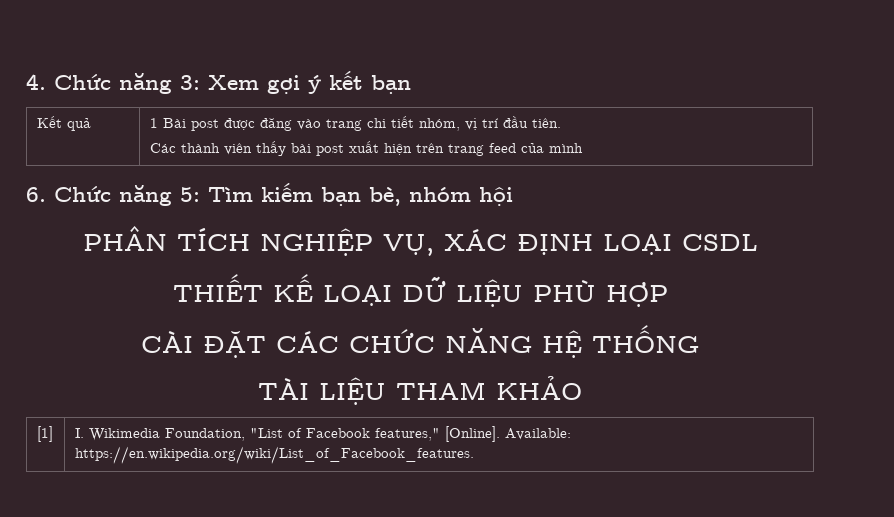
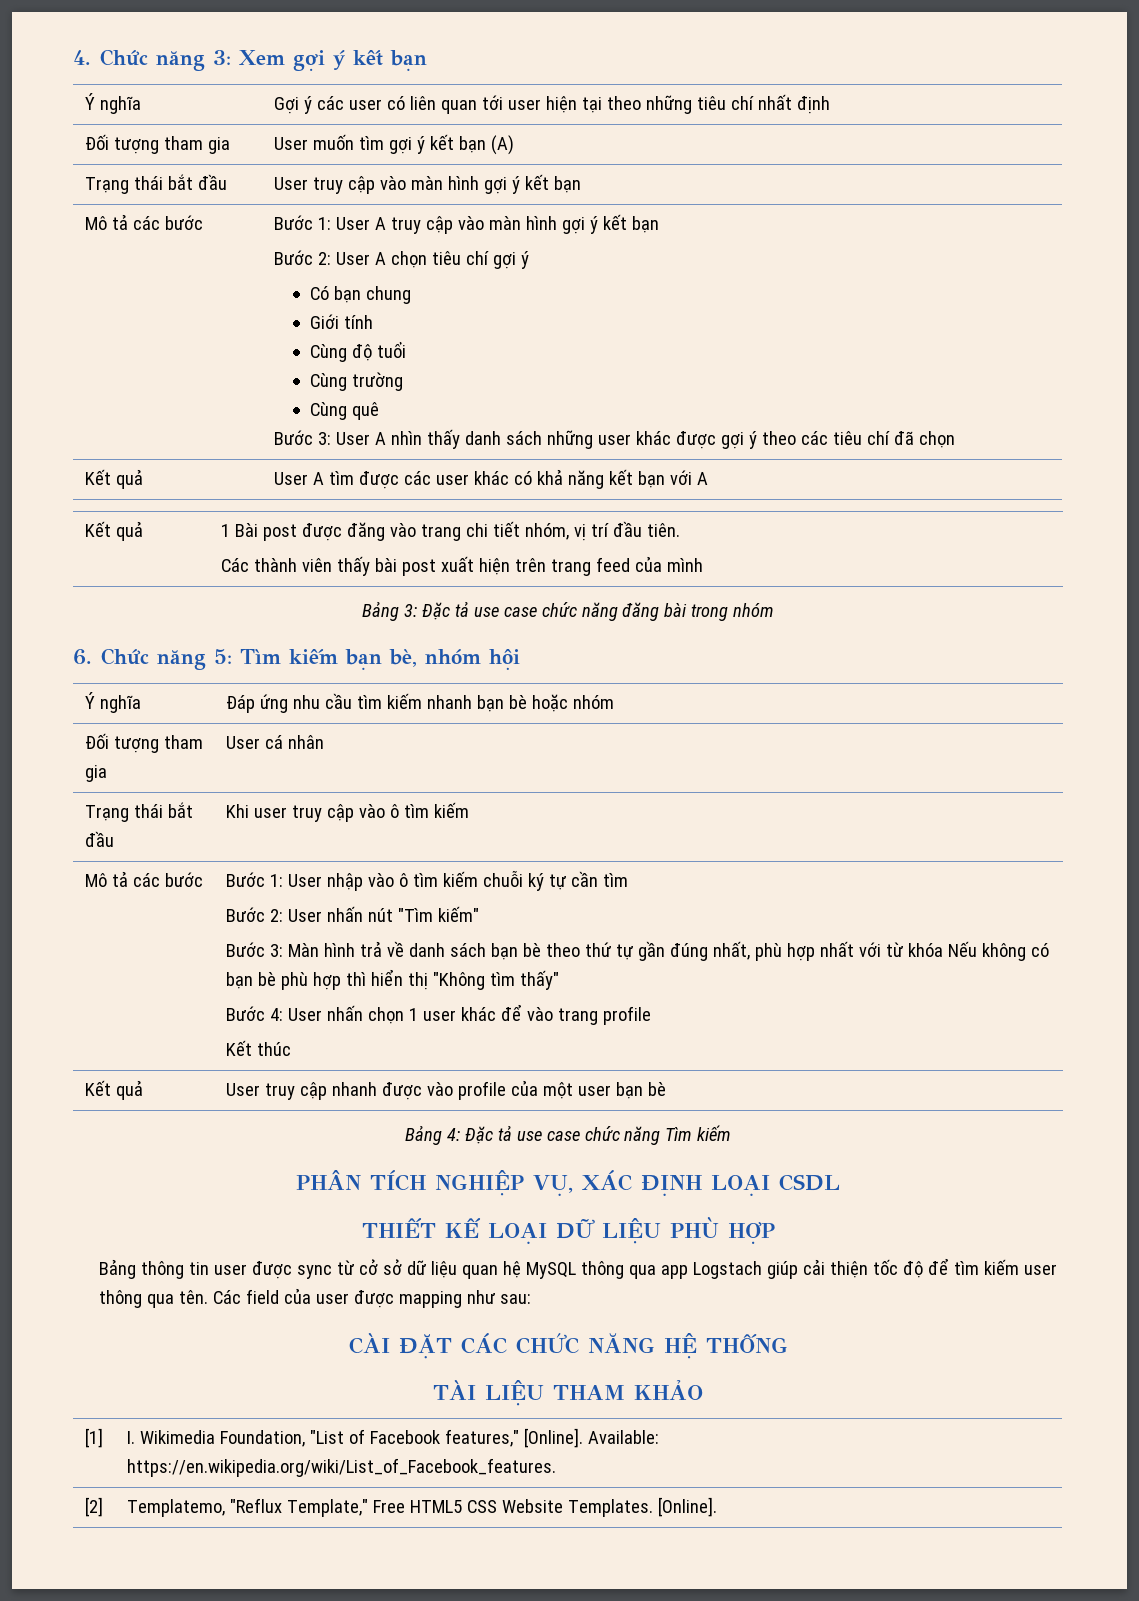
+ Ý nghĩa | Gợi ý các user có liên quan tới user hiện tại theo những tiêu chí nhất định
+ Đối tượng tham gia | User muốn tìm gợi ý kết bạn (A)
+ Trạng thái bắt đầu | User truy cập vào màn hình gợi ý kết bạn
+ Mô tả các bước | Bước 1: User A truy cập vào màn hình gợi ý kết bạn
+ Bước 2: User A chọn tiêu chí gợi ý
+ Có bạn chung
+ Giới tính
+ Cùng độ tuổi
+ Cùng trường
+ Cùng quê
+ Bước 3: User A nhìn thấy danh sách những user khác được gợi ý theo các tiêu chí đã chọn
+ Kết quả | User A tìm được các user khác có khả năng kết bạn với A
+ Bảng 3: Đặc tả use case chức năng đăng bài trong nhóm
+ Ý nghĩa | Đáp ứng nhu cầu tìm kiếm nhanh bạn bè hoặc nhóm
+ Đối tượng tham gia | User cá nhân
+ Trạng thái bắt đầu | Khi user truy cập vào ô tìm kiếm
+ Mô tả các bước | Bước 1: User nhập vào ô tìm kiếm chuỗi ký tự cần tìm
+ Bước 2: User nhấn nút "Tìm kiếm"
+ Bước 3: Màn hình trả về danh sách bạn bè theo thứ tự gần đúng nhất, phù hợp nhất với từ khóa Nếu không có bạn bè phù hợp thì hiển thị "Không tìm thấy"
+ Bước 4: User nhấn chọn 1 user khác để vào trang profile
+ Kết thúc
+ Kết quả | User truy cập nhanh được vào profile của một user bạn bè
+ Bảng 4: Đặc tả use case chức năng Tìm kiếm
+ Bảng thông tin user được sync từ cở sở dữ liệu quan hệ MySQL thông qua app Logstach giúp cải thiện tốc độ để tìm kiếm user thông qua tên. Các field của user được mapping như sau:
+ [2] | Templatemo, "Reflux Template," Free HTML5 CSS Website Templates. [Online].

